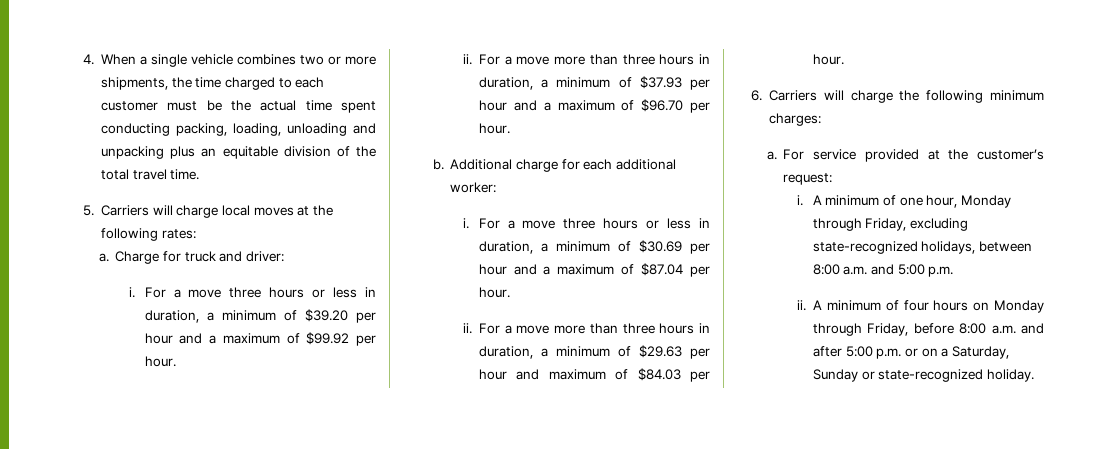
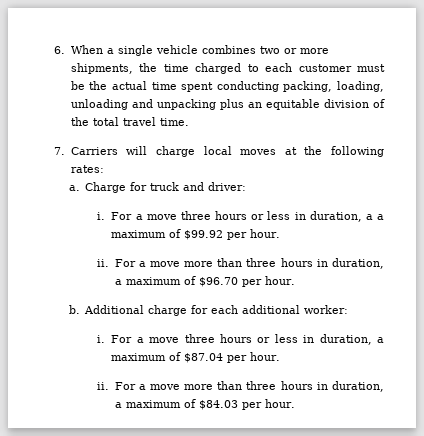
- 4. When a single vehicle combines two or more shipments, the time charged to each customer must be the actual time spent conducting packing, loading, unloading and unpacking plus an equitable division of the total travel time.
+ 6. When a single vehicle combines two or more shipments, the time charged to each customer must be the actual time spent conducting packing, loading, unloading and unpacking plus an equitable division of the total travel time.
- 5. Carriers will charge local moves at the following rates:
+ 7. Carriers will charge local moves at the following rates:
- For a move three hours or less in duration, a minimum of $39.20 per hour and a maximum of $99.92 per hour.
+ For a move three hours or less in duration, a a maximum of $99.92 per hour.
- For a move more than three hours in duration, a minimum of $37.93 per hour and a maximum of $96.70 per hour.
+ For a move more than three hours in duration, a maximum of $96.70 per hour.
- For a move three hours or less in duration, a minimum of $30.69 per hour and a maximum of $87.04 per hour.
+ For a move three hours or less in duration, a maximum of $87.04 per hour.
- For a move more than three hours in duration, a minimum of $29.63 per hour and maximum of $84.03 per hour.
+ For a move more than three hours in duration, a maximum of $84.03 per hour.
- 6. Carriers will charge the following minimum charges:
- a. For service provided at the customer’s request:
- i. A minimum of one hour, Monday through Friday, excluding state-recognized holidays, between 8:00 a.m. and 5:00 p.m.
- ii. A minimum of four hours on Monday through Friday, before 8:00 a.m. and after 5:00 p.m. or on a Saturday, Sunday or state-recognized holiday.

